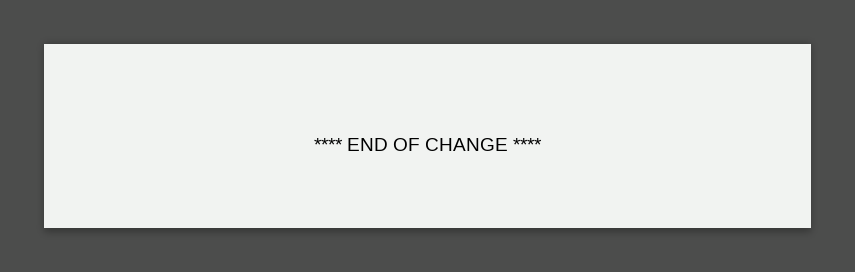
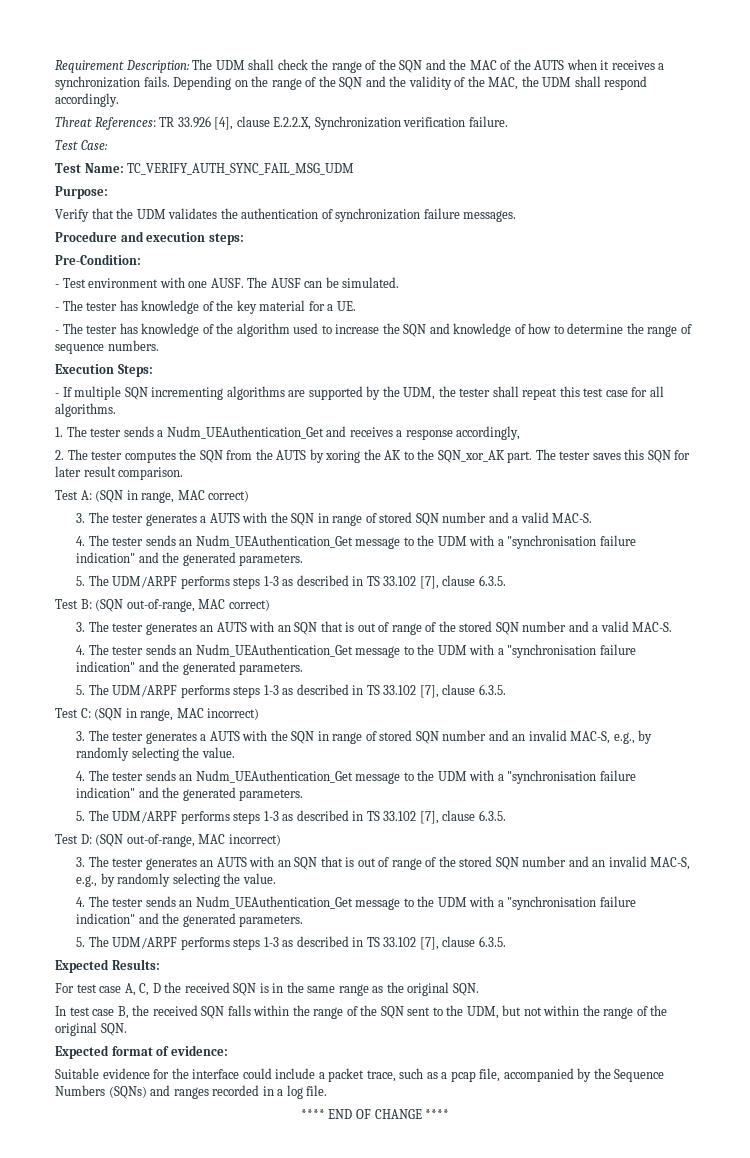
+ Requirement Description: The UDM shall check the range of the SQN and the MAC of the AUTS when it receives a synchronization fails. Depending on the range of the SQN and the validity of the MAC, the UDM shall respond accordingly.
+ Threat References: TR 33.926 [4], clause E.2.2.X, Synchronization verification failure.
+ Test Case:
+ Test Name: TC_VERIFY_AUTH_SYNC_FAIL_MSG_UDM
+ Purpose:
+ Verify that the UDM validates the authentication of synchronization failure messages.
+ Procedure and execution steps:
+ Pre-Condition:
+ - Test environment with one AUSF. The AUSF can be simulated.
+ - The tester has knowledge of the key material for a UE.
+ - The tester has knowledge of the algorithm used to increase the SQN and knowledge of how to determine the range of sequence numbers.
+ Execution Steps:
+ - If multiple SQN incrementing algorithms are supported by the UDM, the tester shall repeat this test case for all algorithms.
+ 1. The tester sends a Nudm_UEAuthentication_Get and receives a response accordingly,
+ 2. The tester computes the SQN from the AUTS by xoring the AK to the SQN_xor_AK part. The tester saves this SQN for later result comparison.
+ Test A: (SQN in range, MAC correct)
+ 3. The tester generates a AUTS with the SQN in range of stored SQN number and a valid MAC-S.
+ 4. The tester sends an Nudm_UEAuthentication_Get message to the UDM with a "synchronisation failure indication" and the generated parameters.
+ 5. The UDM/ARPF performs steps 1-3 as described in TS 33.102 [7], clause 6.3.5.
+ Test B: (SQN out-of-range, MAC correct)
+ 3. The tester generates an AUTS with an SQN that is out of range of the stored SQN number and a valid MAC-S.
+ 4. The tester sends an Nudm_UEAuthentication_Get message to the UDM with a "synchronisation failure indication" and the generated parameters.
+ 5. The UDM/ARPF performs steps 1-3 as described in TS 33.102 [7], clause 6.3.5.
+ Test C: (SQN in range, MAC incorrect)
+ 3. The tester generates a AUTS with the SQN in range of stored SQN number and an invalid MAC-S, e.g., by randomly selecting the value.
+ 4. The tester sends an Nudm_UEAuthentication_Get message to the UDM with a "synchronisation failure indication" and the generated parameters.
+ 5. The UDM/ARPF performs steps 1-3 as described in TS 33.102 [7], clause 6.3.5.
+ Test D: (SQN out-of-range, MAC incorrect)
+ 3. The tester generates an AUTS with an SQN that is out of range of the stored SQN number and an invalid MAC-S, e.g., by randomly selecting the value.
+ 4. The tester sends an Nudm_UEAuthentication_Get message to the UDM with a "synchronisation failure indication" and the generated parameters.
+ 5. The UDM/ARPF performs steps 1-3 as described in TS 33.102 [7], clause 6.3.5.
+ Expected Results:
+ For test case A, C, D the received SQN is in the same range as the original SQN.
+ In test case B, the received SQN falls within the range of the SQN sent to the UDM, but not within the range of the original SQN.
+ Expected format of evidence:
+ Suitable evidence for the interface could include a packet trace, such as a pcap file, accompanied by the Sequence Numbers (SQNs) and ranges recorded in a log file.

